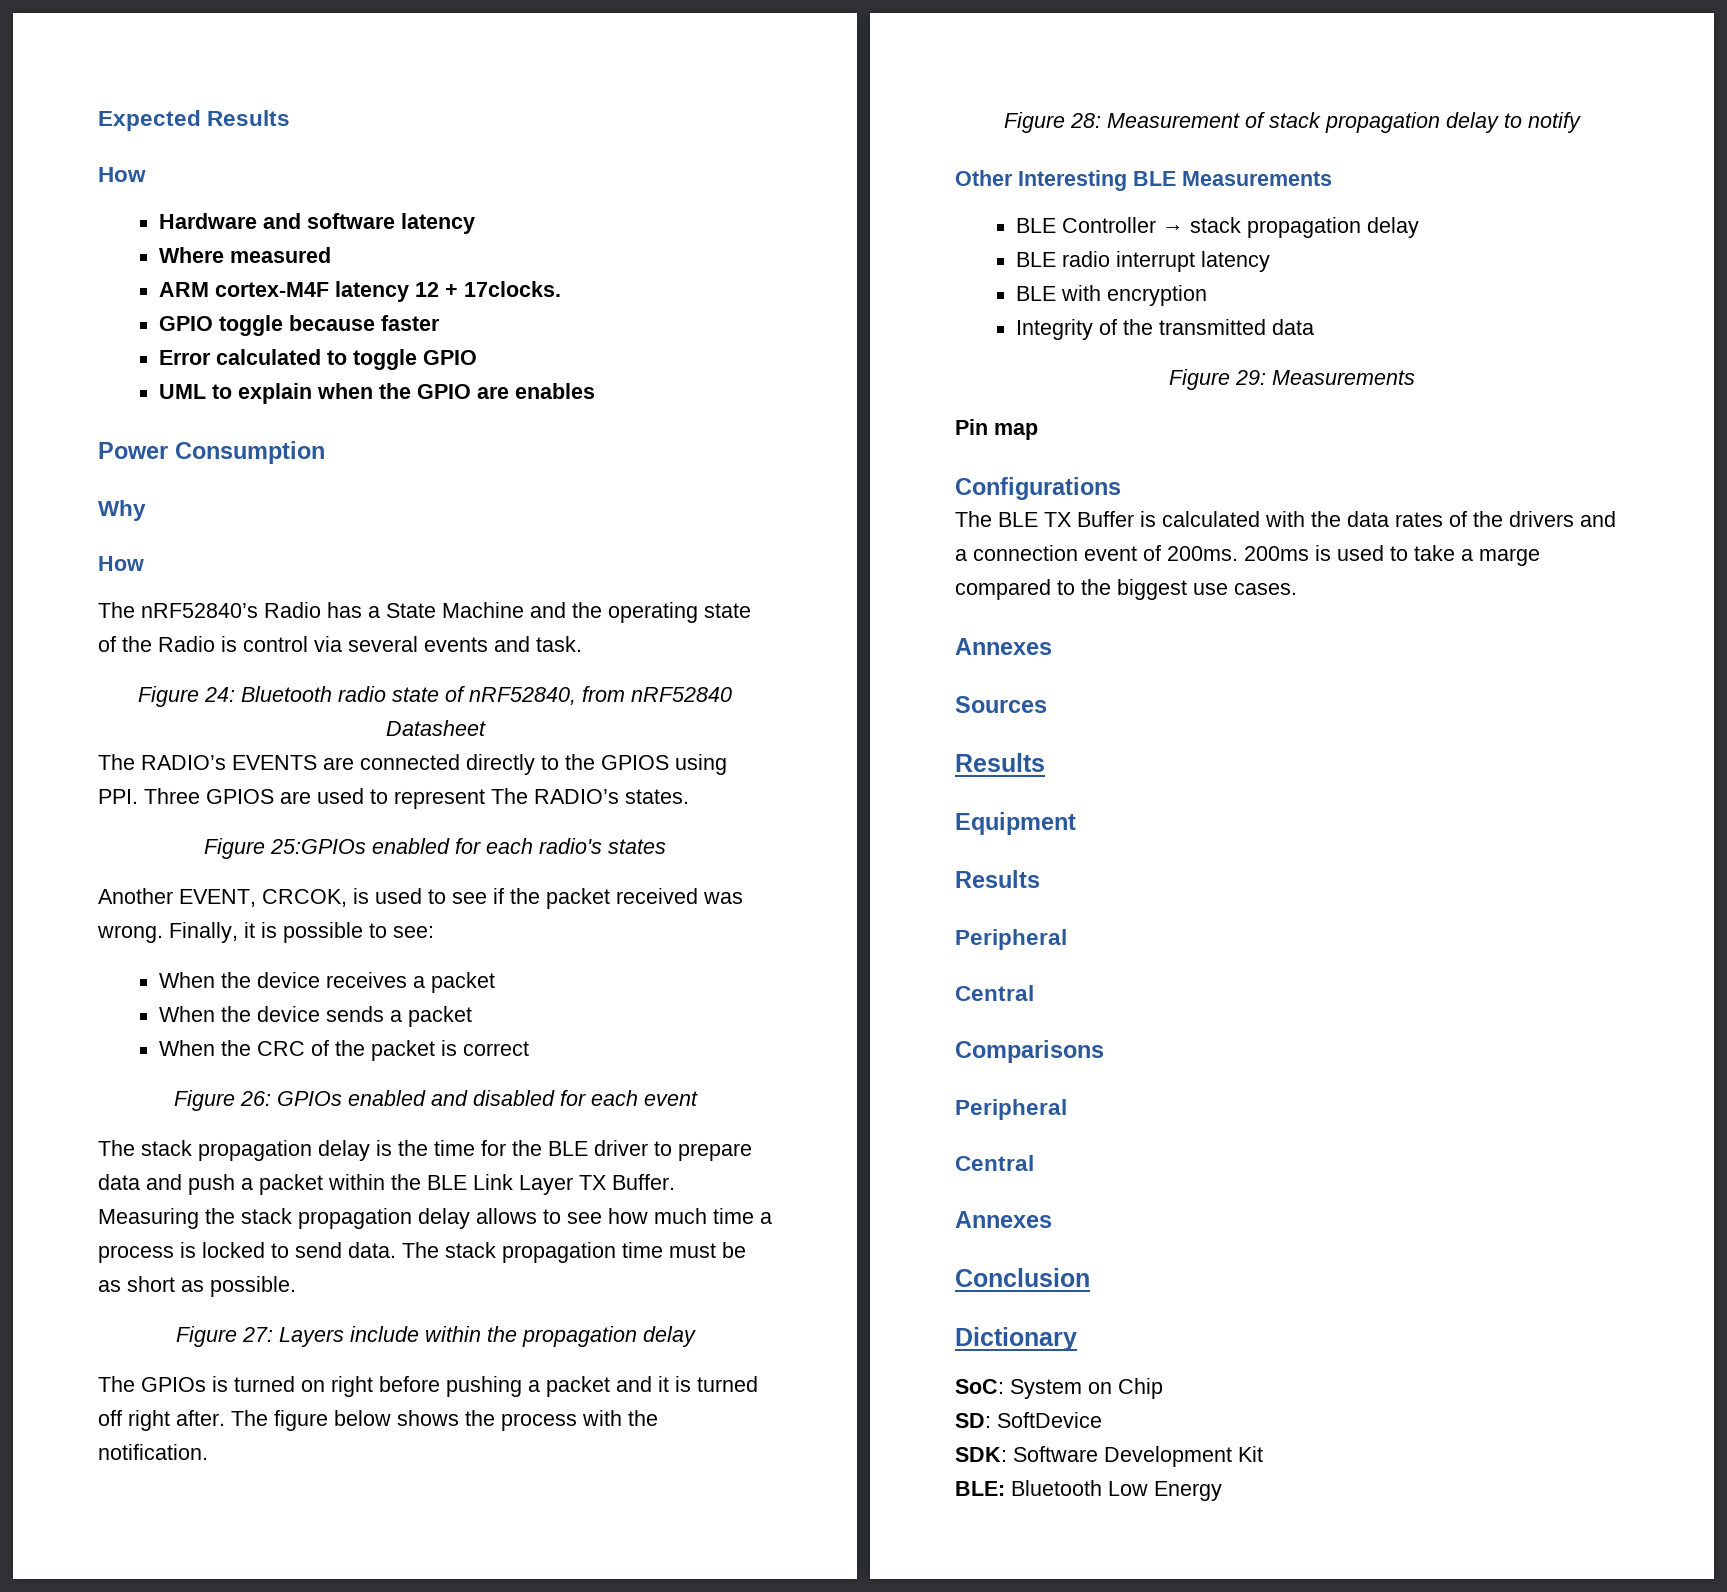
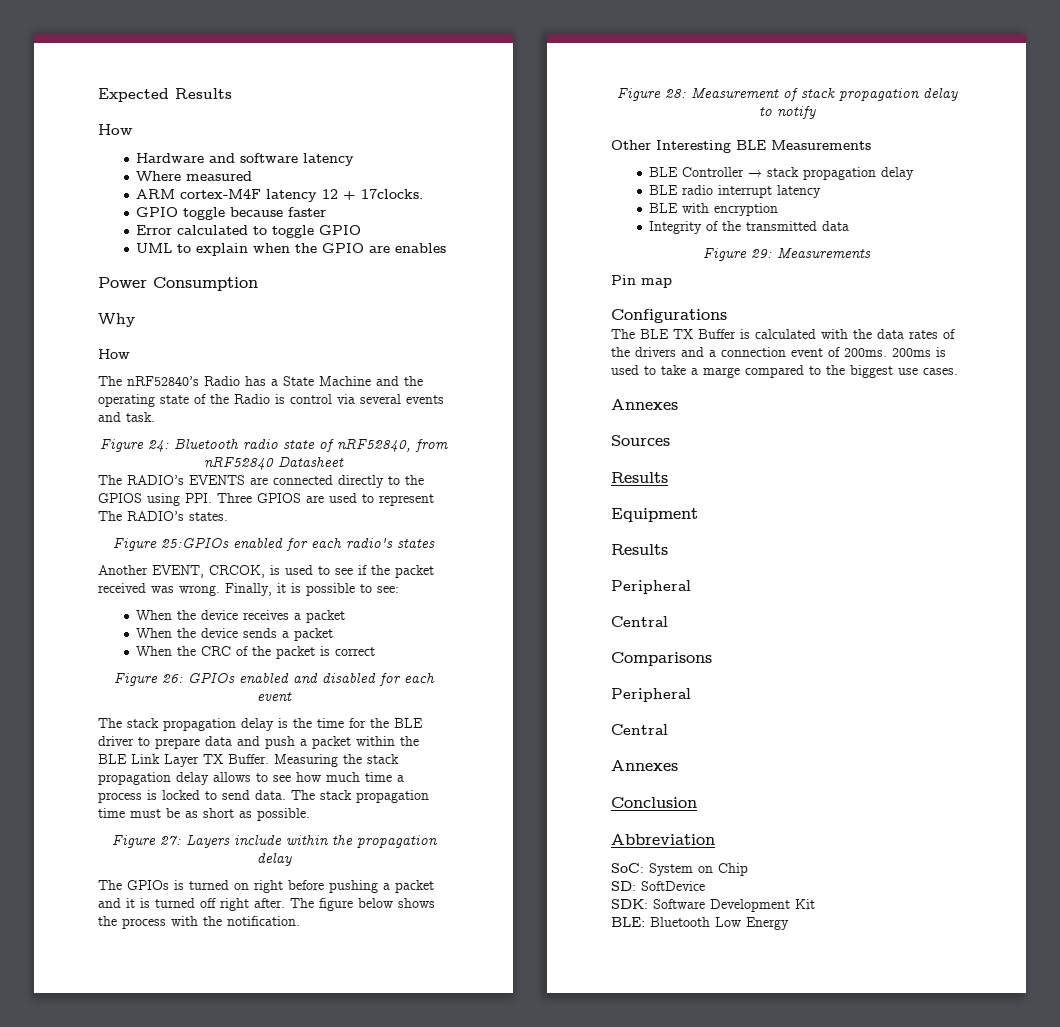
- Dictionary
+ Abbreviation

